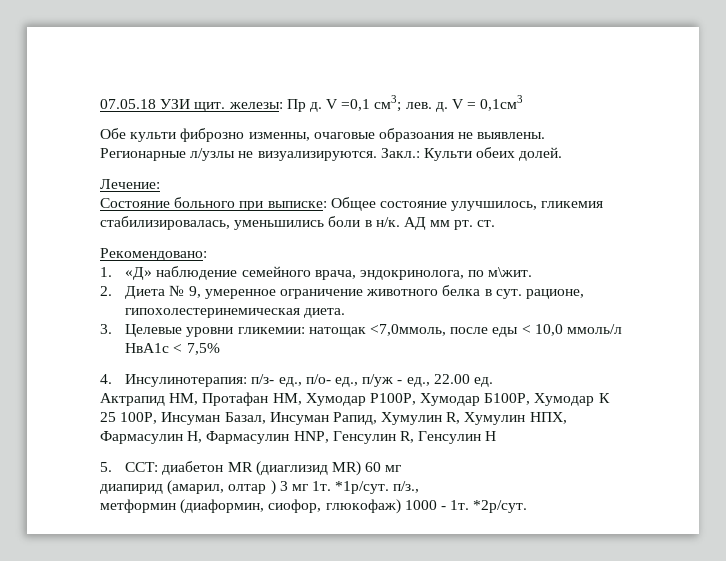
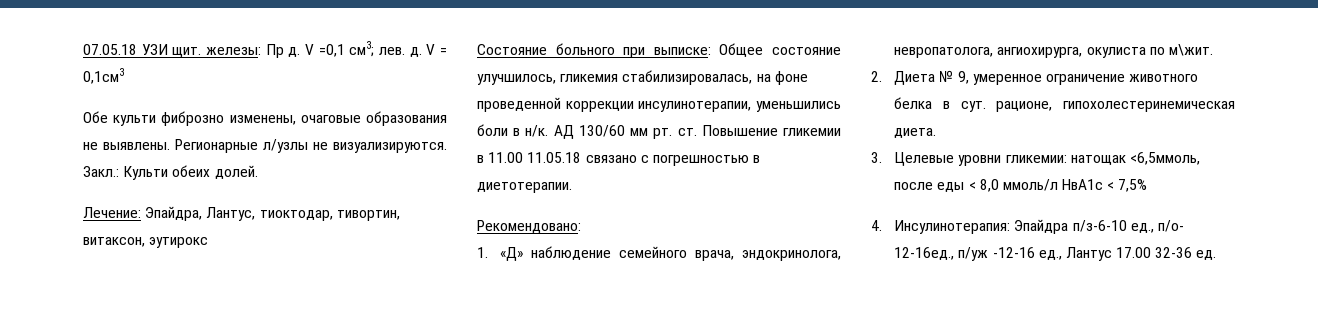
- Обе культи фиброзно изменны, очаговые образоания не выявлены.
+ Обе культи фиброзно изменены, очаговые образования не выявлены.
- Лечение:
+ Лечение: Эпайдра, Лантус, тиоктодар, тивортин, витаксон, эутирокс
- Состояние больного при выписке: Общее состояние улучшилось, гликемия стабилизировалась, уменьшились боли в н/к.
+ Состояние больного при выписке: Общее состояние улучшилось, гликемия стабилизировалась, на фоне проведенной коррекции инсулинотерапии, уменьшились боли в н/к.
- АД мм рт. ст.
+ АД 130/60 мм рт. ст. Повышение гликемии в 11.00 11.05.18 связано с погрешностью в диетотерапии.
- 1. «Д» наблюдение семейного врача, эндокринолога, по м\жит.
+ 1. «Д» наблюдение семейного врача, эндокринолога, невропатолога, ангиохирурга, окулиста по м\жит.
- 3. Целевые уровни гликемии: натощак <7,0ммоль, после еды < 10,0 ммоль/л НвА1с < 7,5%
+ 3. Целевые уровни гликемии: натощак <6,5ммоль, после еды < 8,0 ммоль/л НвА1с < 7,5%
- 4. Инсулинотерапия: п/з- ед., п/о- ед., п/уж - ед., 22.00 ед.
- Актрапид НМ, Протафан НМ, Хумодар Р100Р, Хумодар Б100Р, Хумодар К 25 100Р, Инсуман Базал, Инсуман Рапид, Хумулин R, Хумулин НПХ, Фармасулин Н, Фармасулин НNР, Генсулин R, Генсулин Н
- 5. ССТ: диабетон МR (диаглизид МR) 60 мг
- диапирид (амарил, олтар ) 3 мг 1т. *1р/сут. п/з.,
- метформин (диаформин, сиофор, глюкофаж) 1000 - 1т. *2р/сут.
+ 4. Инсулинотерапия: Эпайдра п/з-6-10 ед., п/о- 12-16ед., п/уж -12-16 ед., Лантус 17.00 32-36 ед.

